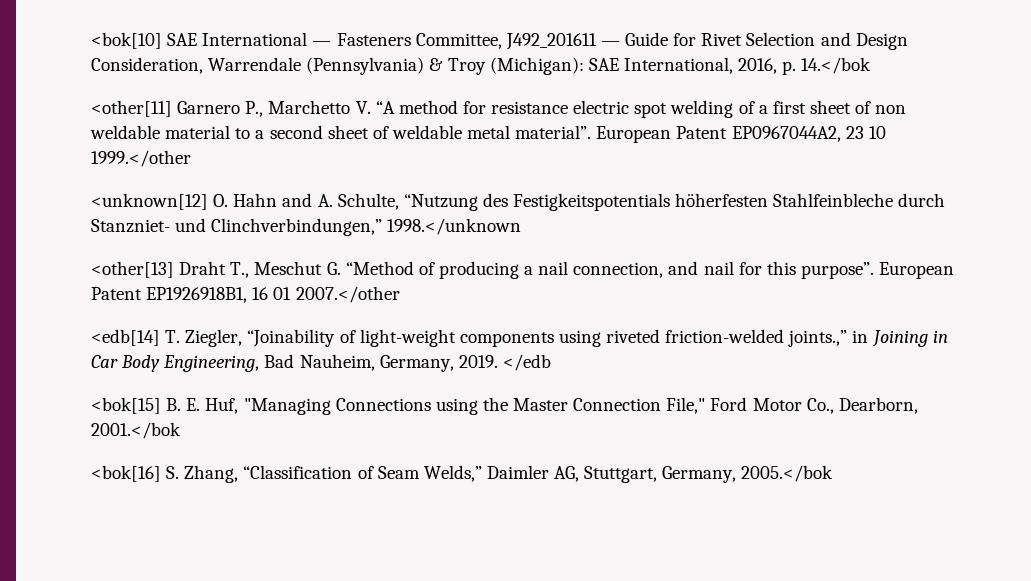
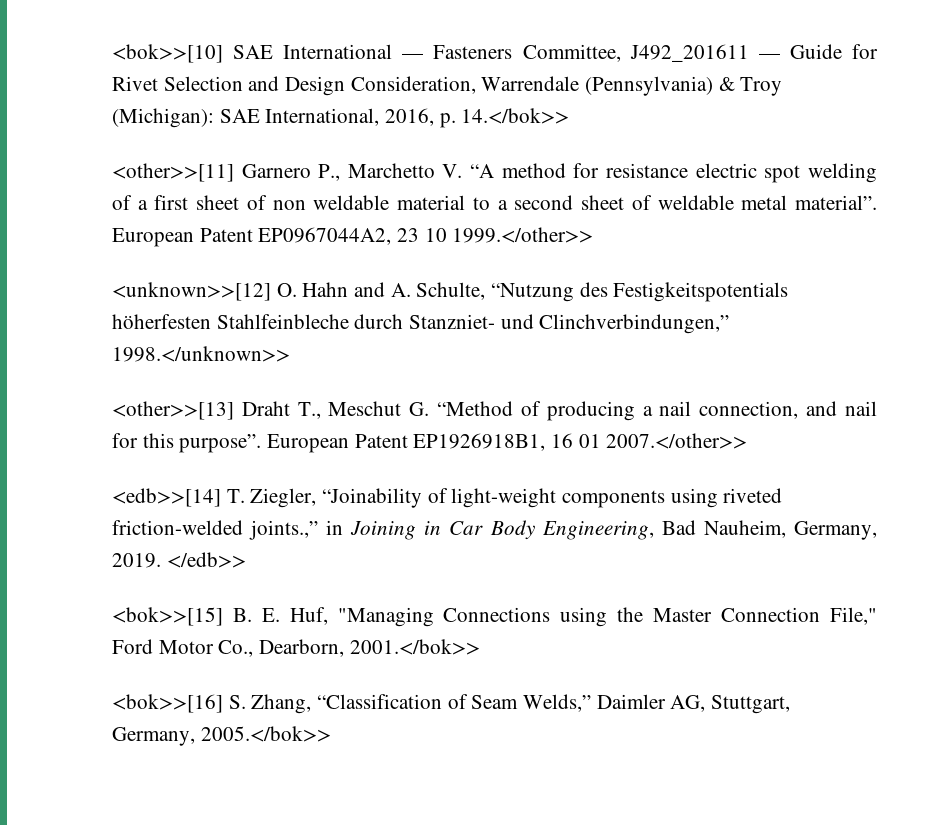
- <bok[10] SAE International — Fasteners Committee, J492_201611 — Guide for Rivet Selection and Design Consideration, Warrendale (Pennsylvania) & Troy (Michigan): SAE International, 2016, p. 14.</bok
- <other[11] Garnero P., Marchetto V. “A method for resistance electric spot welding of a first sheet of non weldable material to a second sheet of weldable metal material”.
+ <bok>>[10] SAE International — Fasteners Committee, J492_201611 — Guide for Rivet Selection and Design Consideration, Warrendale (Pennsylvania) & Troy (Michigan): SAE International, 2016, p. 14.</bok>>
+ <other>>[11] Garnero P., Marchetto V. “A method for resistance electric spot welding of a first sheet of non weldable material to a second sheet of weldable metal material”.
- European Patent EP0967044A2, 23 10 1999.</other
- <unknown[12] O. Hahn and A. Schulte, “Nutzung des Festigkeitspotentials höherfesten Stahlfeinbleche durch Stanzniet- und Clinchverbindungen,” 1998.</unknown
- <other[13] Draht T., Meschut G. “Method of producing a nail connection, and nail for this purpose”.
+ European Patent EP0967044A2, 23 10 1999.</other>>
+ <unknown>>[12] O. Hahn and A. Schulte, “Nutzung des Festigkeitspotentials höherfesten Stahlfeinbleche durch Stanzniet- und Clinchverbindungen,” 1998.</unknown>>
+ <other>>[13] Draht T., Meschut G. “Method of producing a nail connection, and nail for this purpose”.
- European Patent EP1926918B1, 16 01 2007.</other
- <edb[14] T. Ziegler, “Joinability of light-weight components using riveted friction-welded joints.,” in Joining in Car Body Engineering, Bad Nauheim, Germany, 2019.
+ European Patent EP1926918B1, 16 01 2007.</other>>
+ <edb>>[14] T. Ziegler, “Joinability of light-weight components using riveted friction-welded joints.,” in Joining in Car Body Engineering, Bad Nauheim, Germany, 2019.
- </edb
- <bok[15] B. E. Huf, "Managing Connections using the Master Connection File," Ford Motor Co., Dearborn, 2001.</bok
- <bok[16] S. Zhang, “Classification of Seam Welds,” Daimler AG, Stuttgart, Germany, 2005.</bok
+ </edb>>
+ <bok>>[15] B. E. Huf, "Managing Connections using the Master Connection File," Ford Motor Co., Dearborn, 2001.</bok>>
+ <bok>>[16] S. Zhang, “Classification of Seam Welds,” Daimler AG, Stuttgart, Germany, 2005.</bok>>

